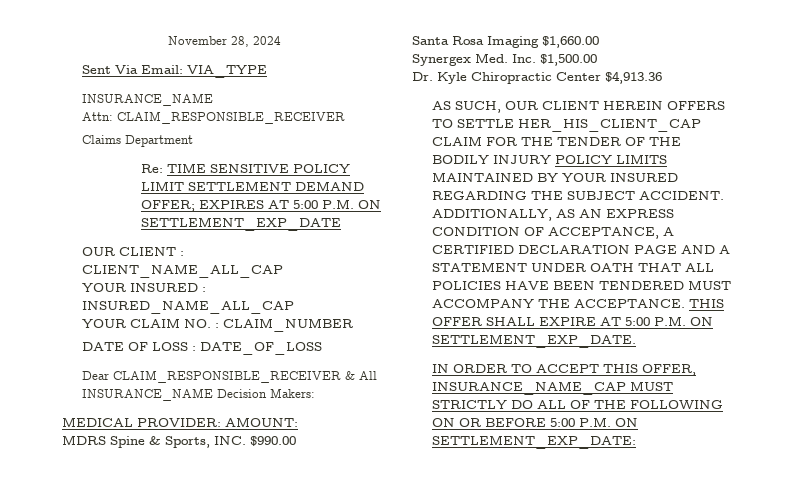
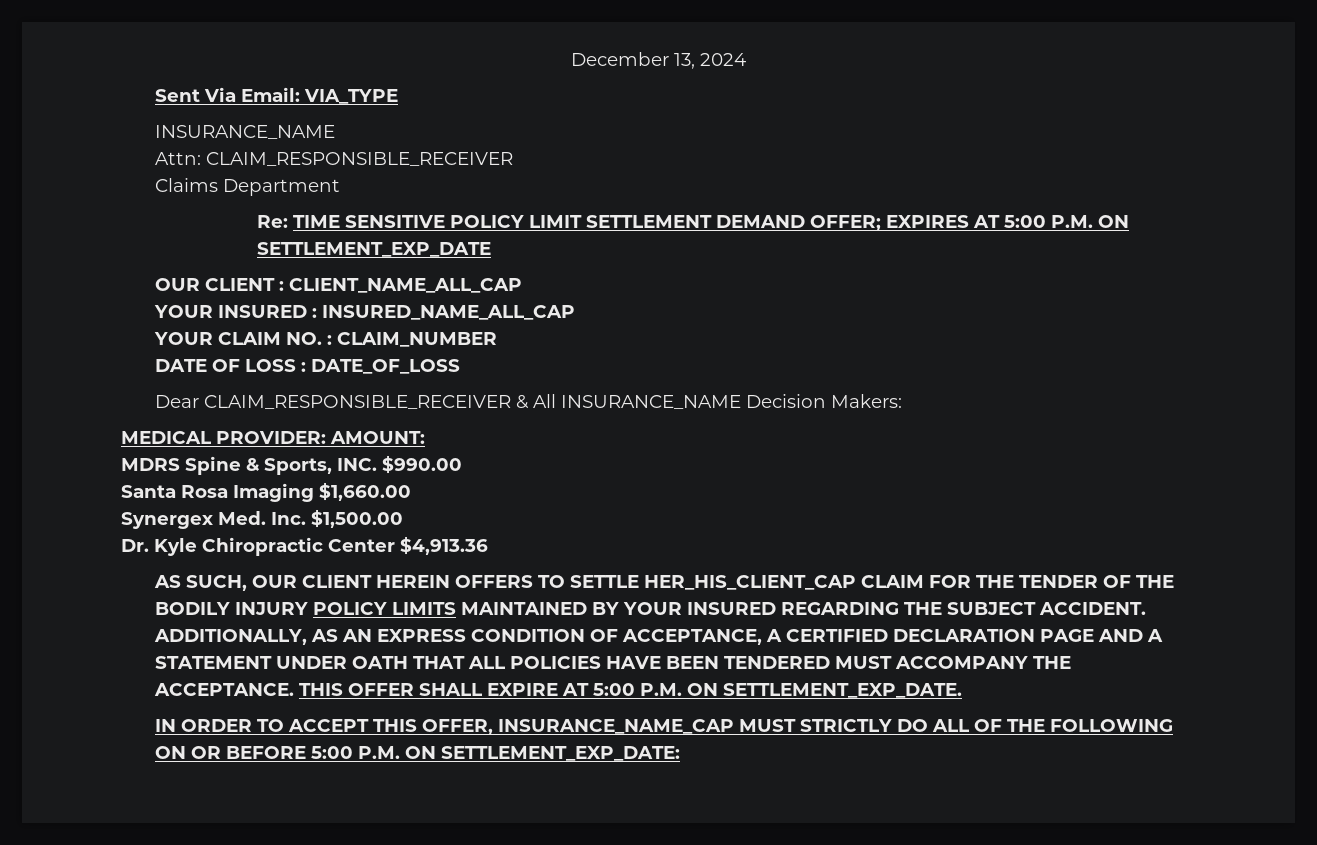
- November 28, 2024
+ December 13, 2024

